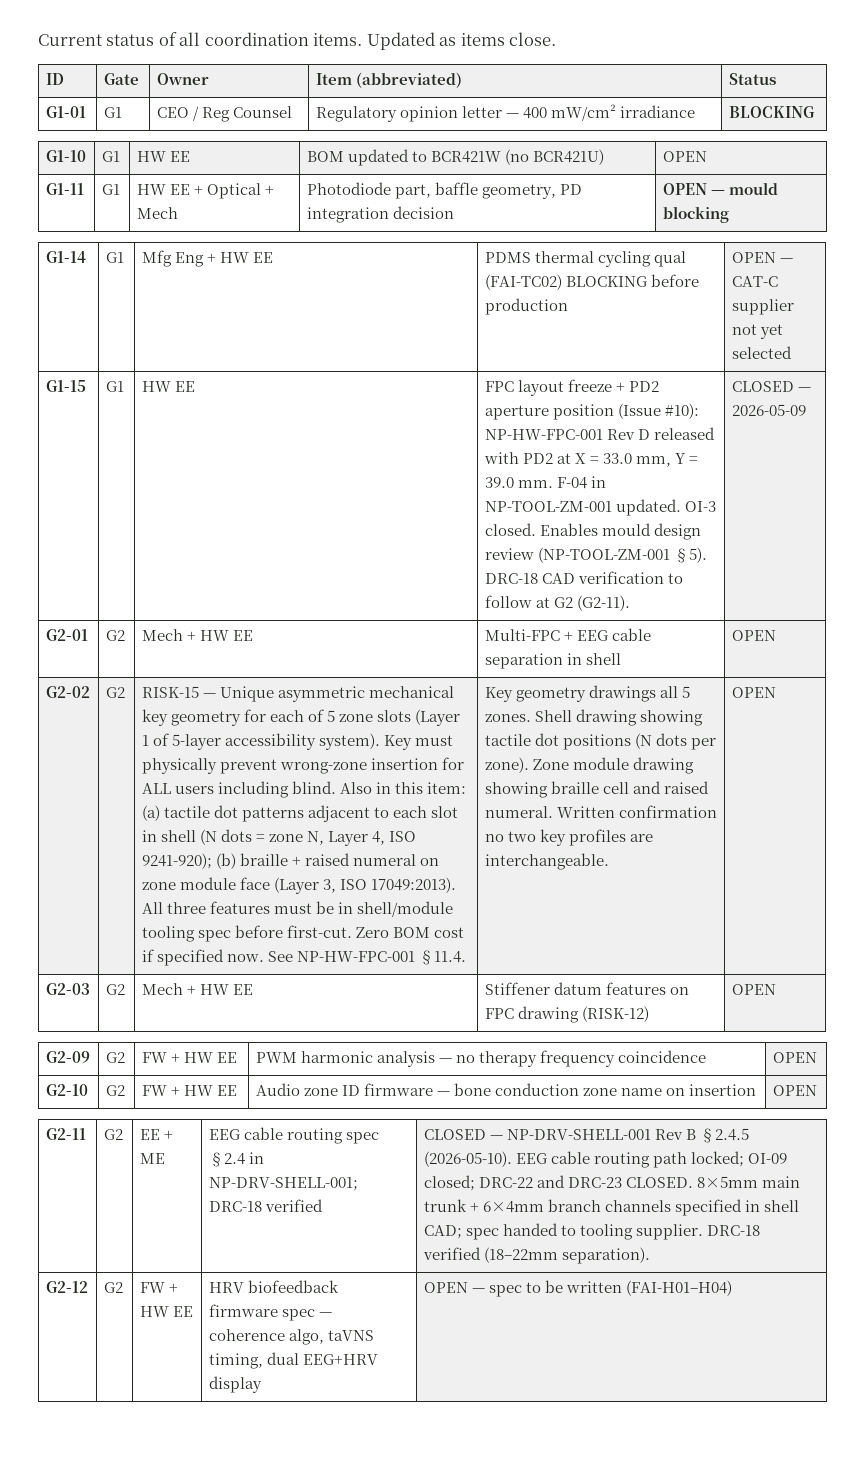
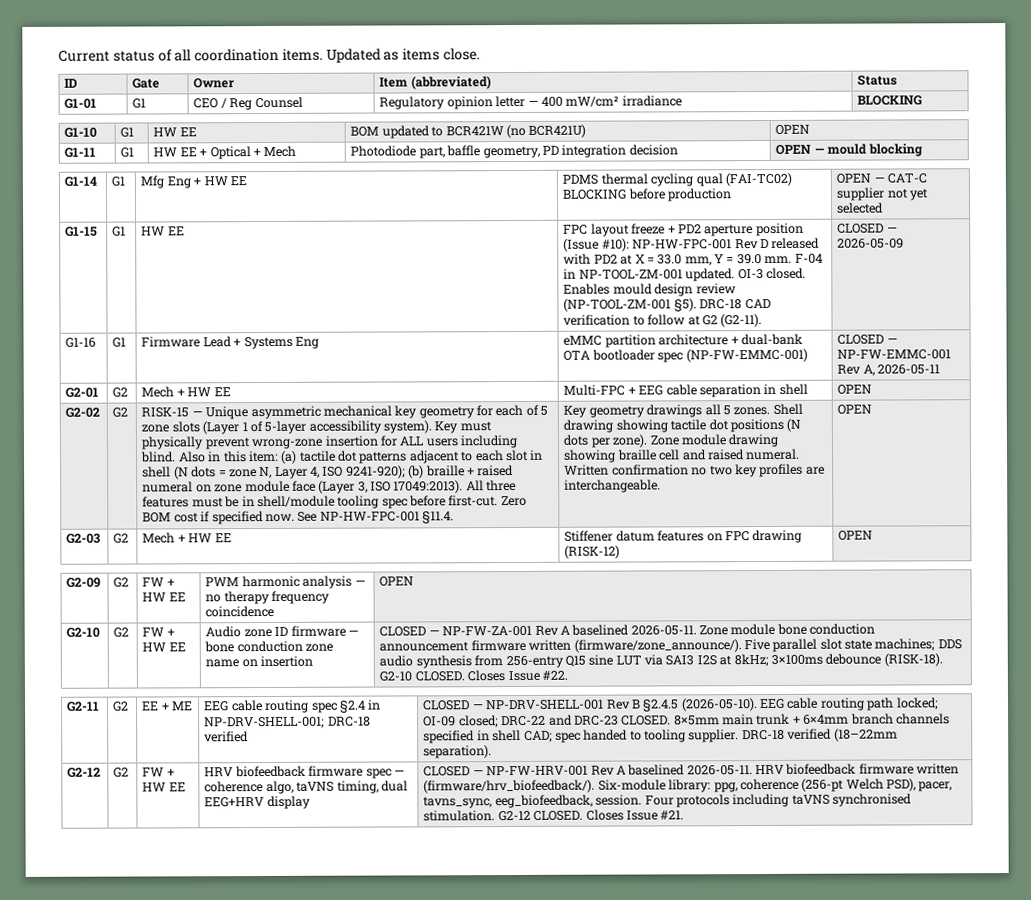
+ G1-16 | G1 | Firmware Lead + Systems Eng | eMMC partition architecture + dual-bank OTA bootloader spec (NP-FW-EMMC-001) | CLOSED — NP-FW-EMMC-001 Rev A, 2026-05-11
- Audio zone ID firmware — bone conduction zone name on insertion | OPEN
+ Audio zone ID firmware — bone conduction zone name on insertion | CLOSED — NP-FW-ZA-001 Rev A baselined 2026-05-11. Zone module bone conduction announcement firmware written (firmware/zone_announce/). Five parallel slot state machines; DDS audio synthesis from 256-entry Q15 sine LUT via SAI3 I2S at 8kHz; 3×100ms debounce (RISK-18). G2-10 CLOSED. Closes Issue #22.
- OPEN — spec to be written (FAI-H01–H04)
+ CLOSED — NP-FW-HRV-001 Rev A baselined 2026-05-11. HRV biofeedback firmware written (firmware/hrv_biofeedback/). Six-module library: ppg, coherence (256-pt Welch PSD), pacer, tavns_sync, eeg_biofeedback, session. Four protocols including taVNS synchronised stimulation. G2-12 CLOSED. Closes Issue #21.

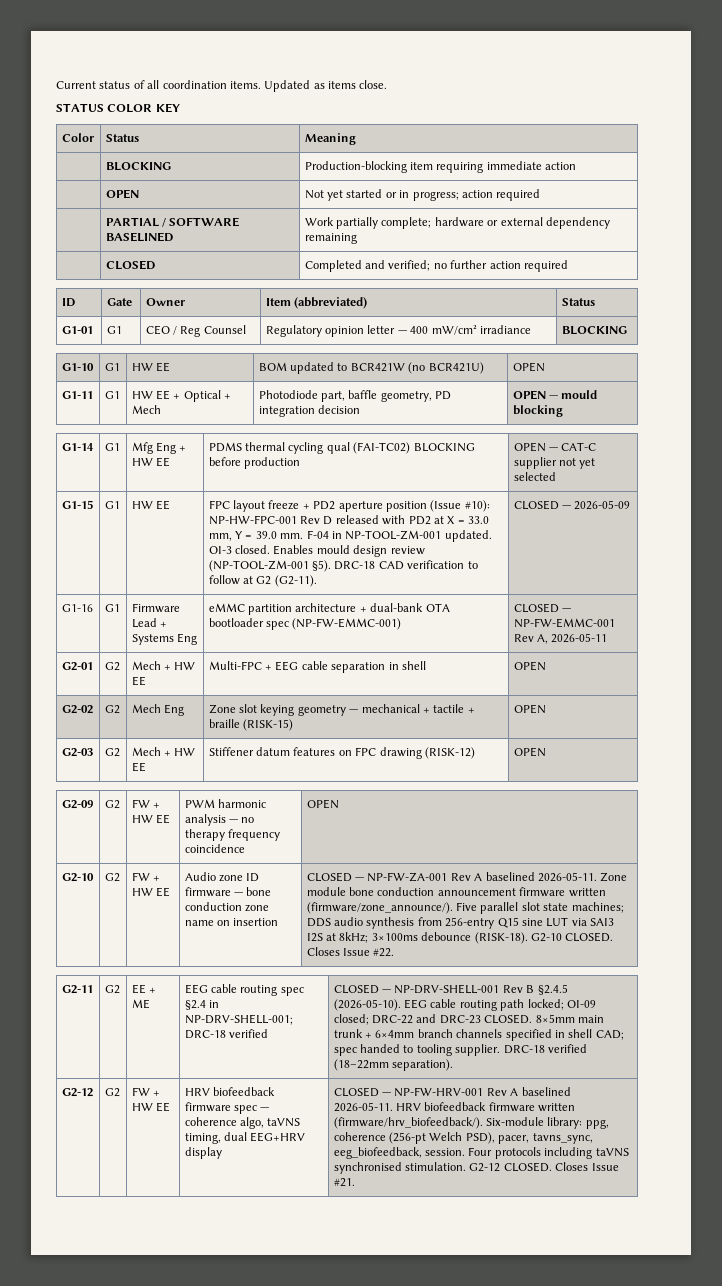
+ STATUS COLOR KEY
+ Color | Status | Meaning
+ | BLOCKING | Production-blocking item requiring immediate action
+ | OPEN | Not yet started or in progress; action required
+ | PARTIAL / SOFTWARE BASELINED | Work partially complete; hardware or external dependency remaining
+ | CLOSED | Completed and verified; no further action required
- RISK-15 — Unique asymmetric mechanical key geometry for each of 5 zone slots (Layer 1 of 5-layer accessibility system). Key must physically prevent wrong-zone insertion for ALL users including blind. Also in this item: (a) tactile dot patterns adjacent to each slot in shell (N dots = zone N, Layer 4, ISO 9241-920); (b) braille + raised numeral on zone module face (Layer 3, ISO 17049:2013). All three features must be in shell/module tooling spec before first-cut. Zero BOM cost if specified now. See NP-HW-FPC-001 §11.4. | Key geometry drawings all 5 zones. Shell drawing showing tactile dot positions (N dots per zone). Zone module drawing showing braille cell and raised numeral. Written confirmation no two key profiles are interchangeable.
+ Mech Eng | Zone slot keying geometry — mechanical + tactile + braille (RISK-15)

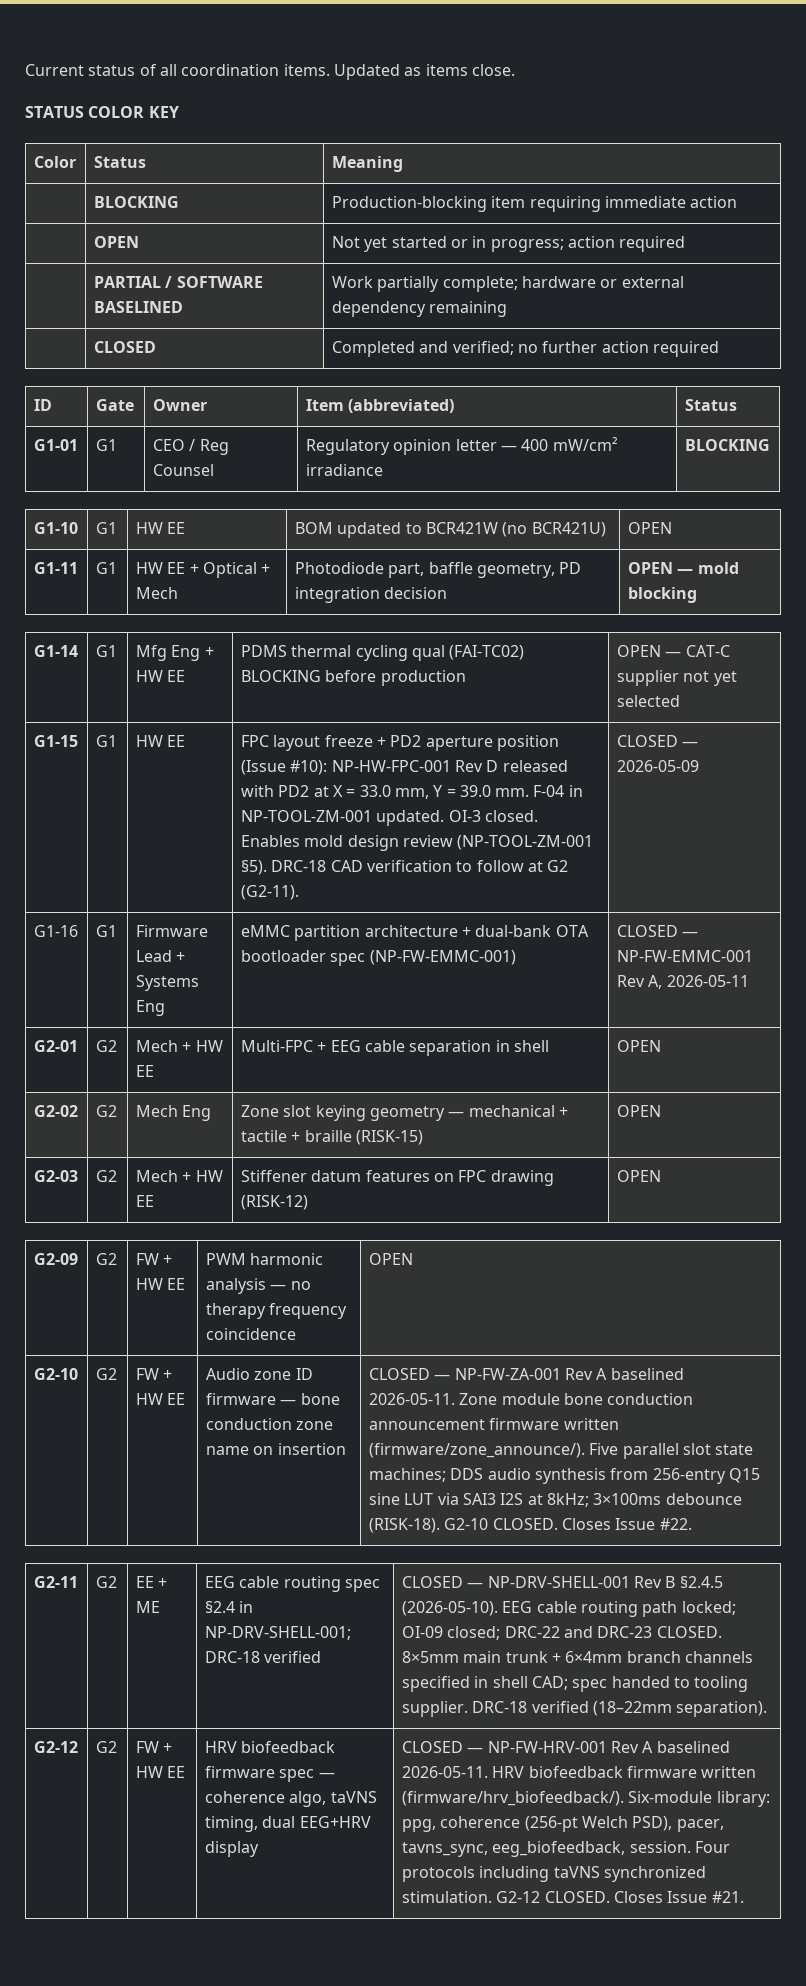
- G1-11 | G1 | HW EE + Optical + Mech | Photodiode part, baffle geometry, PD integration decision | OPEN — mould blocking
+ G1-11 | G1 | HW EE + Optical + Mech | Photodiode part, baffle geometry, PD integration decision | OPEN — mold blocking
- Enables mould design review (NP-TOOL-ZM-001 §5).
+ Enables mold design review (NP-TOOL-ZM-001 §5).
- Four protocols including taVNS synchronised stimulation.
+ Four protocols including taVNS synchronized stimulation.

